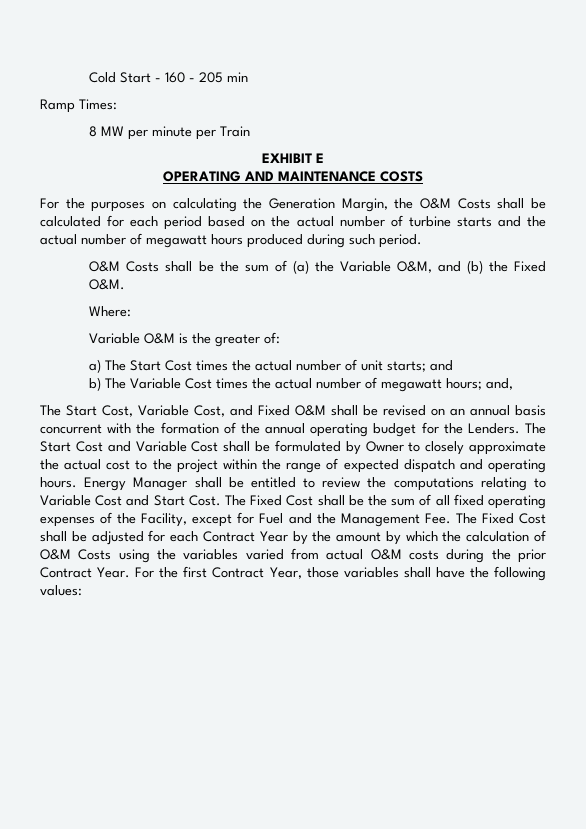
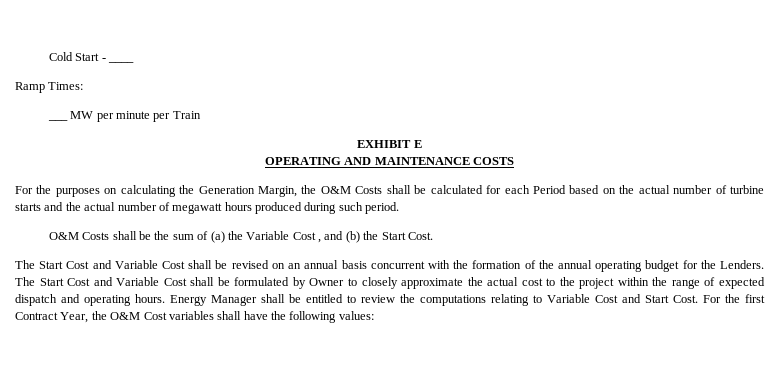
- Cold Start - 160 - 205 min
+ Cold Start - ____
- 8 MW per minute per Train
+ ___ MW per minute per Train
- For the purposes on calculating the Generation Margin, the O&M Costs shall be calculated for each period based on the actual number of turbine starts and the actual number of megawatt hours produced during such period.
+ For the purposes on calculating the Generation Margin, the O&M Costs shall be calculated for each Period based on the actual number of turbine starts and the actual number of megawatt hours produced during such period.
- O&M Costs shall be the sum of (a) the Variable O&M, and (b) the Fixed O&M.
- Where:
- Variable O&M is the greater of:
- a) The Start Cost times the actual number of unit starts; and
- b) The Variable Cost times the actual number of megawatt hours; and,
- The Start Cost, Variable Cost, and Fixed O&M shall be revised on an annual basis concurrent with the formation of the annual operating budget for the Lenders.
+ O&M Costs shall be the sum of (a) the Variable Cost , and (b) the Start Cost.
+ The Start Cost and Variable Cost shall be revised on an annual basis concurrent with the formation of the annual operating budget for the Lenders.
- The Fixed Cost shall be the sum of all fixed operating expenses of the Facility, except for Fuel and the Management Fee. The Fixed Cost shall be adjusted for each Contract Year by the amount by which the calculation of O&M Costs using the variables varied from actual O&M costs during the prior Contract Year.
- For the first Contract Year, those variables shall have the following values:
+ For the first Contract Year, the O&M Cost variables shall have the following values:

